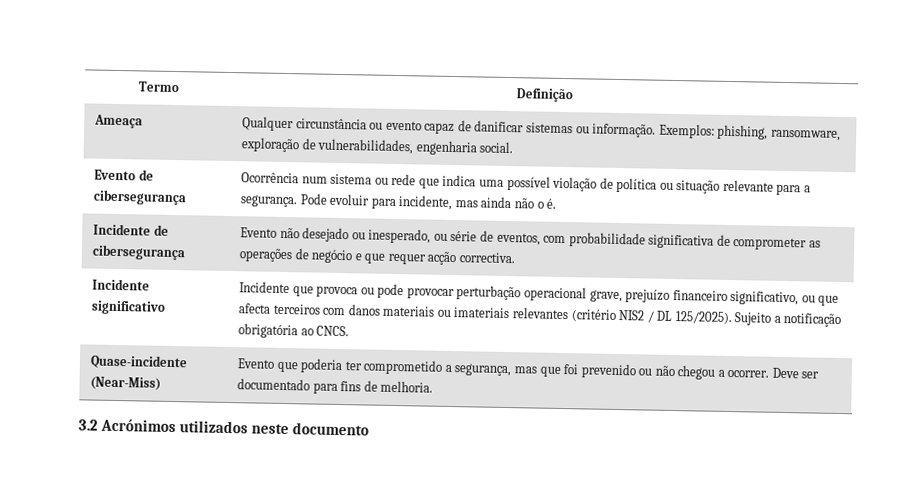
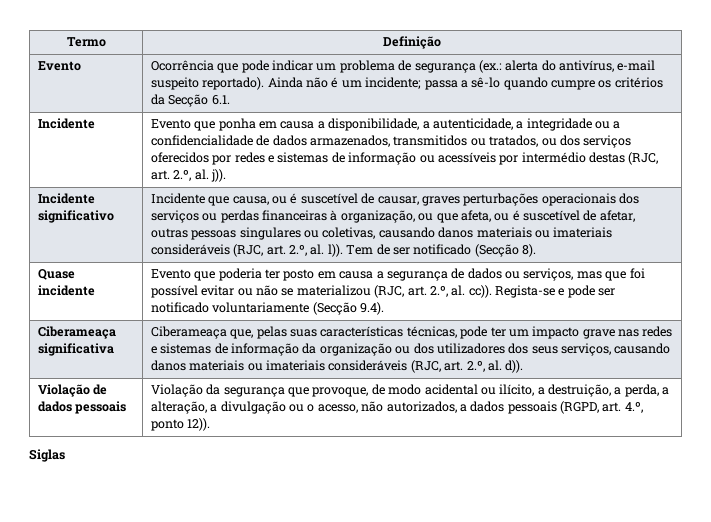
- Ameaça | Qualquer circunstância ou evento capaz de danificar sistemas ou informação. Exemplos: phishing, ransomware, exploração de vulnerabilidades, engenharia social.
- Evento de cibersegurança | Ocorrência num sistema ou rede que indica uma possível violação de política ou situação relevante para a segurança. Pode evoluir para incidente, mas ainda não o é.
- Incidente de cibersegurança | Evento não desejado ou inesperado, ou série de eventos, com probabilidade significativa de comprometer as operações de negócio e que requer acção correctiva.
- Incidente significativo | Incidente que provoca ou pode provocar perturbação operacional grave, prejuízo financeiro significativo, ou que afecta terceiros com danos materiais ou imateriais relevantes (critério NIS2 / DL 125/2025). Sujeito a notificação obrigatória ao CNCS.
- Quase-incidente (Near-Miss) | Evento que poderia ter comprometido a segurança, mas que foi prevenido ou não chegou a ocorrer. Deve ser documentado para fins de melhoria.
- 3.2 Acrónimos utilizados neste documento
+ Evento | Ocorrência que pode indicar um problema de segurança (ex.: alerta do antivírus, e-mail suspeito reportado). Ainda não é um incidente; passa a sê-lo quando cumpre os critérios da Secção 6.1.
+ Incidente | Evento que ponha em causa a disponibilidade, a autenticidade, a integridade ou a confidencialidade de dados armazenados, transmitidos ou tratados, ou dos serviços oferecidos por redes e sistemas de informação ou acessíveis por intermédio destas (RJC, art. 2.º, al. j)).
+ Incidente significativo | Incidente que causa, ou é suscetível de causar, graves perturbações operacionais dos serviços ou perdas financeiras à organização, ou que afeta, ou é suscetível de afetar, outras pessoas singulares ou coletivas, causando danos materiais ou imateriais consideráveis (RJC, art. 2.º, al. l)). Tem de ser notificado (Secção 8).
+ Quase incidente | Evento que poderia ter posto em causa a segurança de dados ou serviços, mas que foi possível evitar ou não se materializou (RJC, art. 2.º, al. cc)). Regista-se e pode ser notificado voluntariamente (Secção 9.4).
+ Ciberameaça significativa | Ciberameaça que, pelas suas características técnicas, pode ter um impacto grave nas redes e sistemas de informação da organização ou dos utilizadores dos seus serviços, causando danos materiais ou imateriais consideráveis (RJC, art. 2.º, al. d)).
+ Violação de dados pessoais | Violação da segurança que provoque, de modo acidental ou ilícito, a destruição, a perda, a alteração, a divulgação ou o acesso, não autorizados, a dados pessoais (RGPD, art. 4.º, ponto 12)).
+ Siglas

